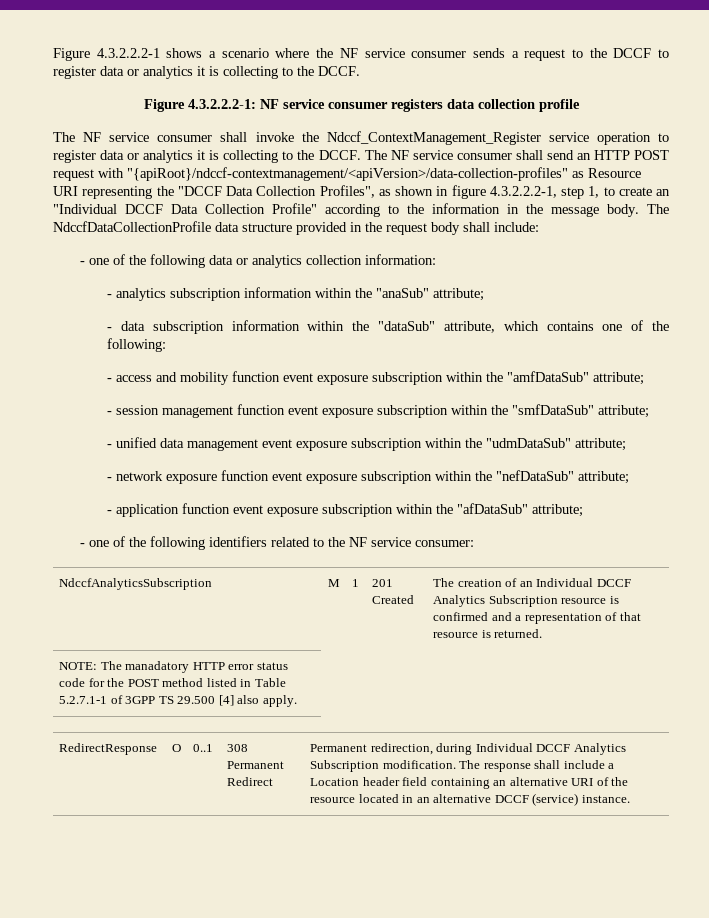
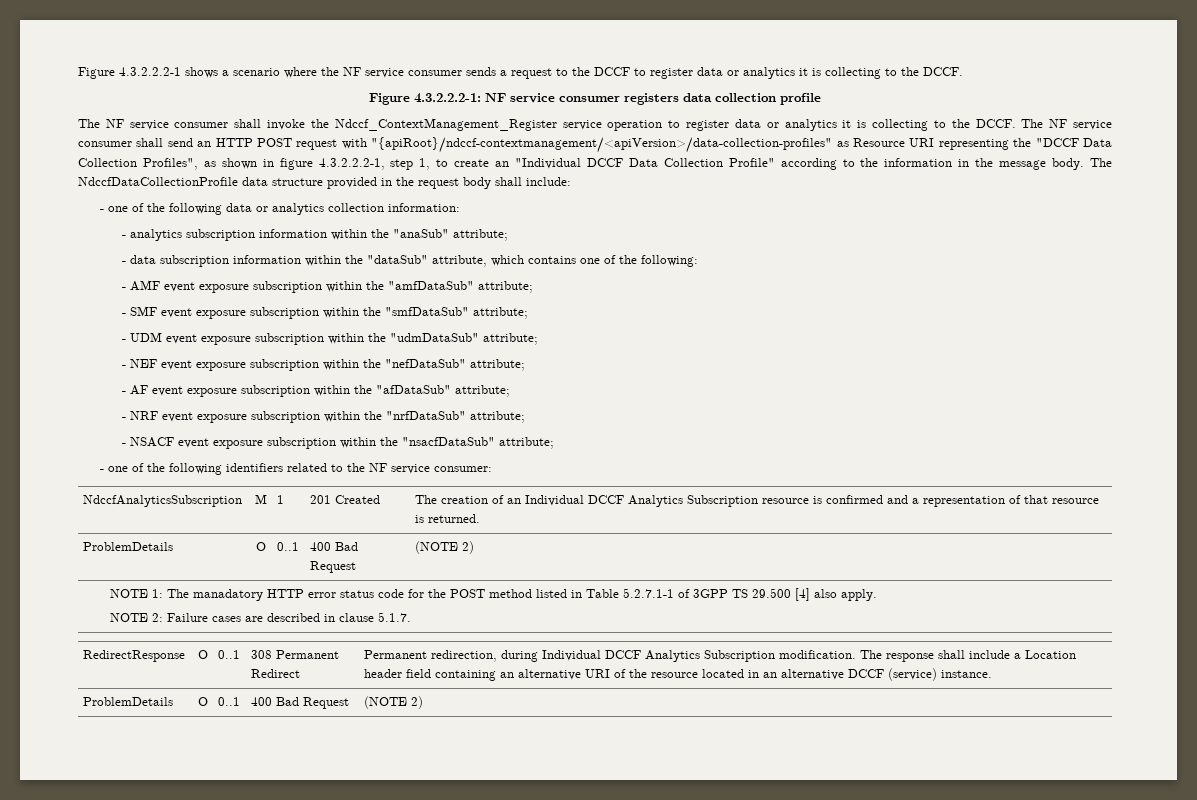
- - access and mobility function event exposure subscription within the "amfDataSub" attribute;
+ - AMF event exposure subscription within the "amfDataSub" attribute;
- - session management function event exposure subscription within the "smfDataSub" attribute;
+ - SMF event exposure subscription within the "smfDataSub" attribute;
- - unified data management event exposure subscription within the "udmDataSub" attribute;
+ - UDM event exposure subscription within the "udmDataSub" attribute;
- - network exposure function event exposure subscription within the "nefDataSub" attribute;
+ - NEF event exposure subscription within the "nefDataSub" attribute;
- - application function event exposure subscription within the "afDataSub" attribute;
+ - AF event exposure subscription within the "afDataSub" attribute;
+ - NRF event exposure subscription within the "nrfDataSub" attribute;
+ - NSACF event exposure subscription within the "nsacfDataSub" attribute;
  NdccfAnalyticsSubscription | M | 1 | 201 Created | The creation of an Individual DCCF Analytics Subscription resource is confirmed and a representation of that resource is returned.
- NOTE: The manadatory HTTP error status code for the POST method listed in Table 5.2.7.1-1 of 3GPP TS 29.500 [4] also apply.
+ ProblemDetails | O | 0..1 | 400 Bad Request | (NOTE 2)
+ NOTE 1: The manadatory HTTP error status code for the POST method listed in Table 5.2.7.1-1 of 3GPP TS 29.500 [4] also apply.
+ NOTE 2: Failure cases are described in clause 5.1.7.
  RedirectResponse | O | 0..1 | 308 Permanent Redirect | Permanent redirection, during Individual DCCF Analytics Subscription modification. The response shall include a Location header field containing an alternative URI of the resource located in an alternative DCCF (service) instance.
+ ProblemDetails | O | 0..1 | 400 Bad Request | (NOTE 2)

